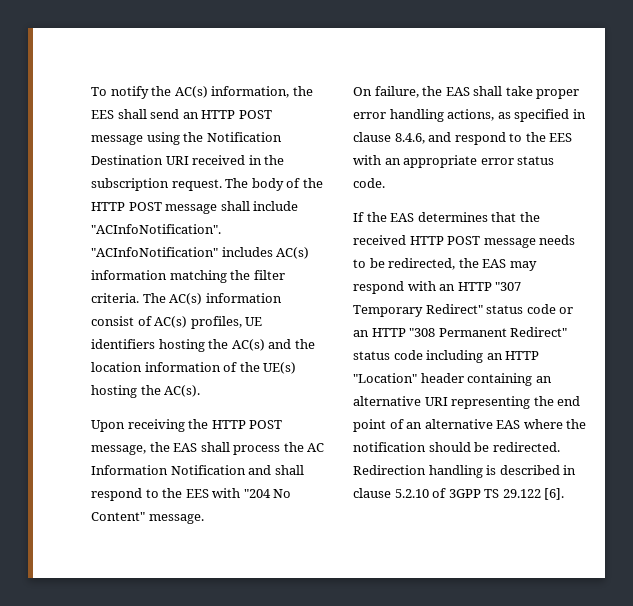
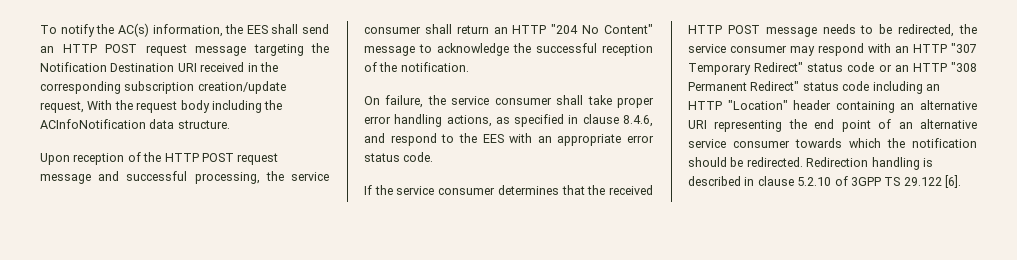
- To notify the AC(s) information, the EES shall send an HTTP POST message using the Notification Destination URI received in the subscription request. The body of the HTTP POST message shall include "ACInfoNotification". "ACInfoNotification" includes AC(s) information matching the filter criteria. The AC(s) information consist of AC(s) profiles, UE identifiers hosting the AC(s) and the location information of the UE(s) hosting the AC(s).
- Upon receiving the HTTP POST message, the EAS shall process the AC Information Notification and shall respond to the EES with "204 No Content" message.
+ To notify the AC(s) information, the EES shall send an HTTP POST request message targeting the Notification Destination URI received in the corresponding subscription creation/update request, With the request body including the ACInfoNotification data structure.
+ Upon reception of the HTTP POST request message and successful processing, the service consumer shall return an HTTP "204 No Content" message to acknowledge the successful reception of the notification.
- On failure, the EAS shall take proper error handling actions, as specified in clause 8.4.6, and respond to the EES with an appropriate error status code.
+ On failure, the service consumer shall take proper error handling actions, as specified in clause 8.4.6, and respond to the EES with an appropriate error status code.
- If the EAS determines that the received HTTP POST message needs to be redirected, the EAS may respond with an HTTP "307 Temporary Redirect" status code or an HTTP "308 Permanent Redirect" status code including an HTTP "Location" header containing an alternative URI representing the end point of an alternative EAS where the notification should be redirected.
+ If the service consumer determines that the received HTTP POST message needs to be redirected, the service consumer may respond with an HTTP "307 Temporary Redirect" status code or an HTTP "308 Permanent Redirect" status code including an HTTP "Location" header containing an alternative URI representing the end point of an alternative service consumer towards which the notification should be redirected.

